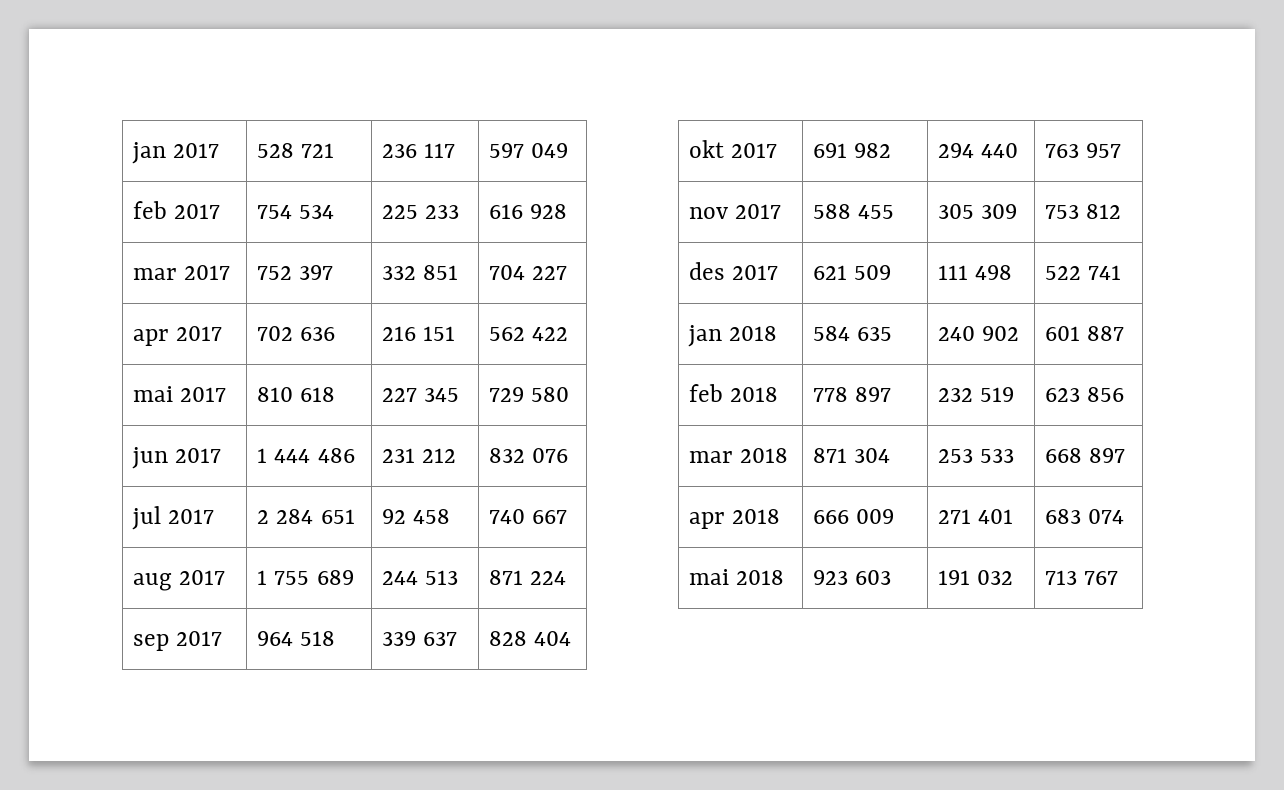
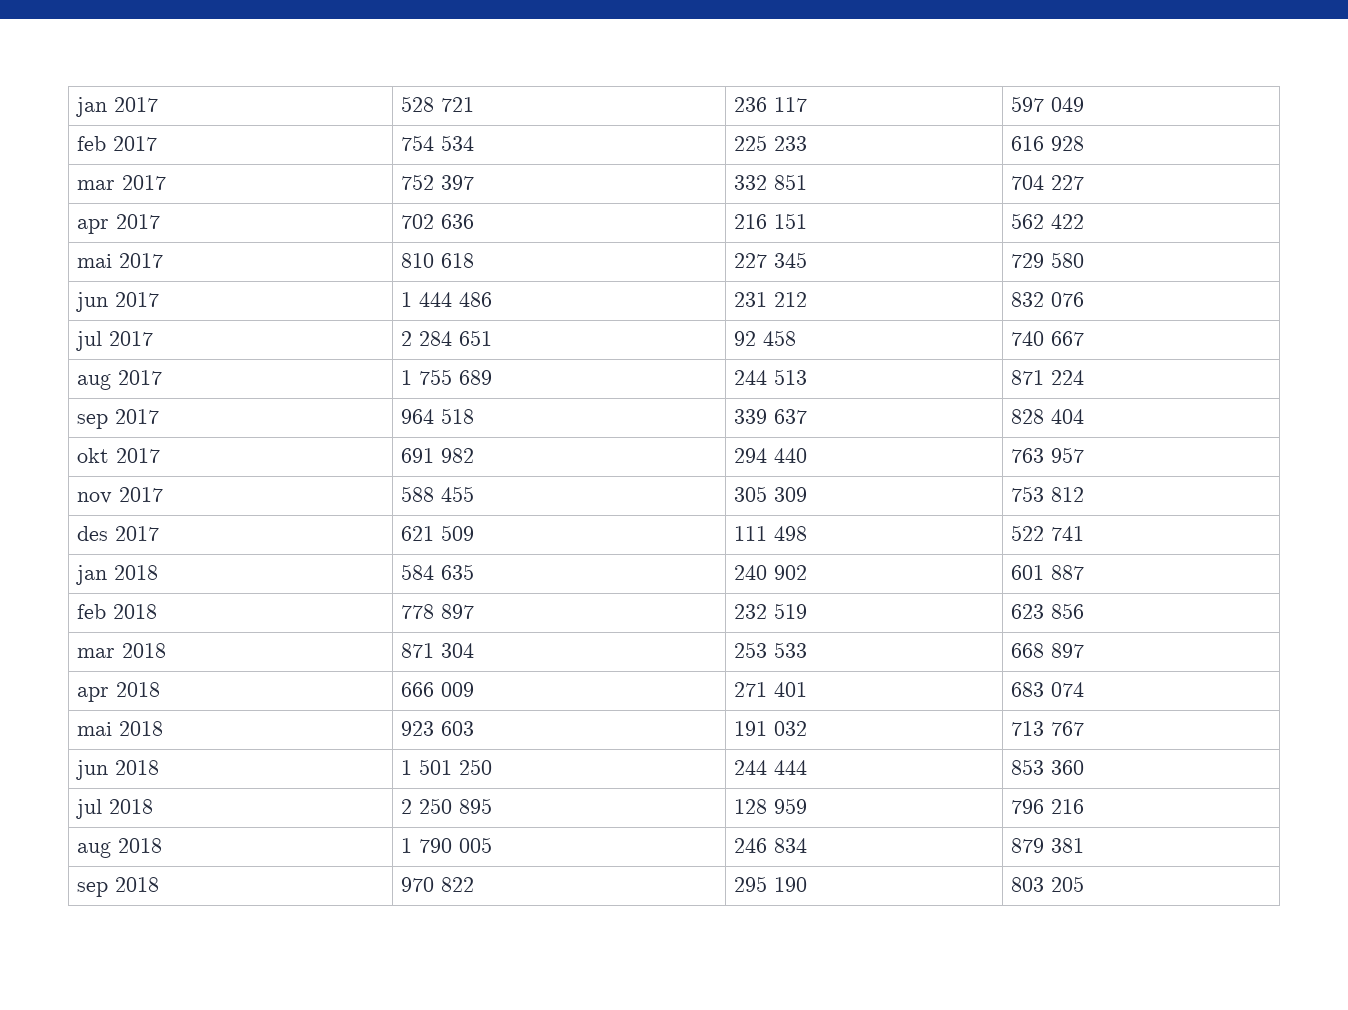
+ jun 2018 | 1 501 250 | 244 444 | 853 360
+ jul 2018 | 2 250 895 | 128 959 | 796 216
+ aug 2018 | 1 790 005 | 246 834 | 879 381
+ sep 2018 | 970 822 | 295 190 | 803 205

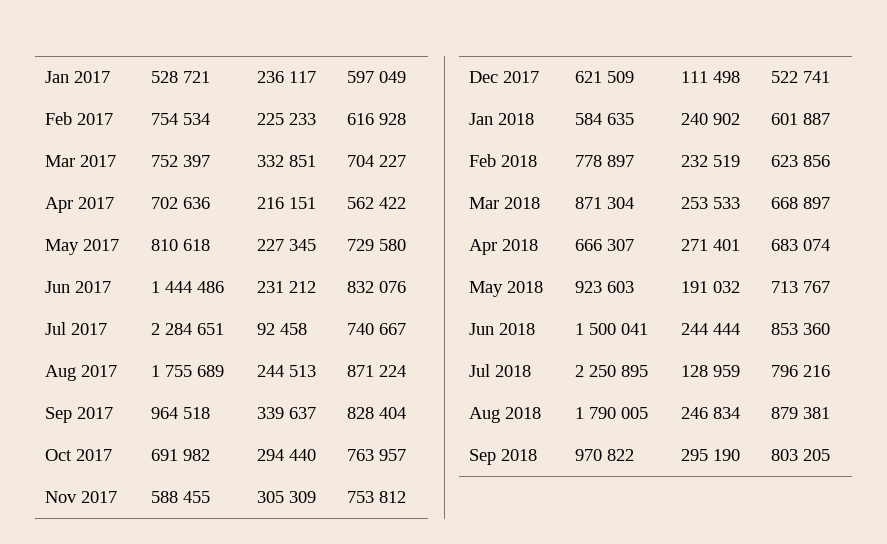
- jan 2017 | 528 721 | 236 117 | 597 049
+ Jan 2017 | 528 721 | 236 117 | 597 049
- feb 2017 | 754 534 | 225 233 | 616 928
+ Feb 2017 | 754 534 | 225 233 | 616 928
- mar 2017 | 752 397 | 332 851 | 704 227
+ Mar 2017 | 752 397 | 332 851 | 704 227
- apr 2017 | 702 636 | 216 151 | 562 422
+ Apr 2017 | 702 636 | 216 151 | 562 422
- mai 2017 | 810 618 | 227 345 | 729 580
+ May 2017 | 810 618 | 227 345 | 729 580
- jun 2017 | 1 444 486 | 231 212 | 832 076
+ Jun 2017 | 1 444 486 | 231 212 | 832 076
- jul 2017 | 2 284 651 | 92 458 | 740 667
+ Jul 2017 | 2 284 651 | 92 458 | 740 667
- aug 2017 | 1 755 689 | 244 513 | 871 224
+ Aug 2017 | 1 755 689 | 244 513 | 871 224
- sep 2017 | 964 518 | 339 637 | 828 404
+ Sep 2017 | 964 518 | 339 637 | 828 404
- okt 2017 | 691 982 | 294 440 | 763 957
+ Oct 2017 | 691 982 | 294 440 | 763 957
- nov 2017 | 588 455 | 305 309 | 753 812
+ Nov 2017 | 588 455 | 305 309 | 753 812
- des 2017 | 621 509 | 111 498 | 522 741
+ Dec 2017 | 621 509 | 111 498 | 522 741
- jan 2018 | 584 635 | 240 902 | 601 887
+ Jan 2018 | 584 635 | 240 902 | 601 887
- feb 2018 | 778 897 | 232 519 | 623 856
+ Feb 2018 | 778 897 | 232 519 | 623 856
- mar 2018 | 871 304 | 253 533 | 668 897
+ Mar 2018 | 871 304 | 253 533 | 668 897
- apr 2018 | 666 009 | 271 401 | 683 074
+ Apr 2018 | 666 307 | 271 401 | 683 074
- mai 2018 | 923 603 | 191 032 | 713 767
+ May 2018 | 923 603 | 191 032 | 713 767
- jun 2018 | 1 501 250 | 244 444 | 853 360
+ Jun 2018 | 1 500 041 | 244 444 | 853 360
- jul 2018 | 2 250 895 | 128 959 | 796 216
+ Jul 2018 | 2 250 895 | 128 959 | 796 216
- aug 2018 | 1 790 005 | 246 834 | 879 381
+ Aug 2018 | 1 790 005 | 246 834 | 879 381
- sep 2018 | 970 822 | 295 190 | 803 205
+ Sep 2018 | 970 822 | 295 190 | 803 205

